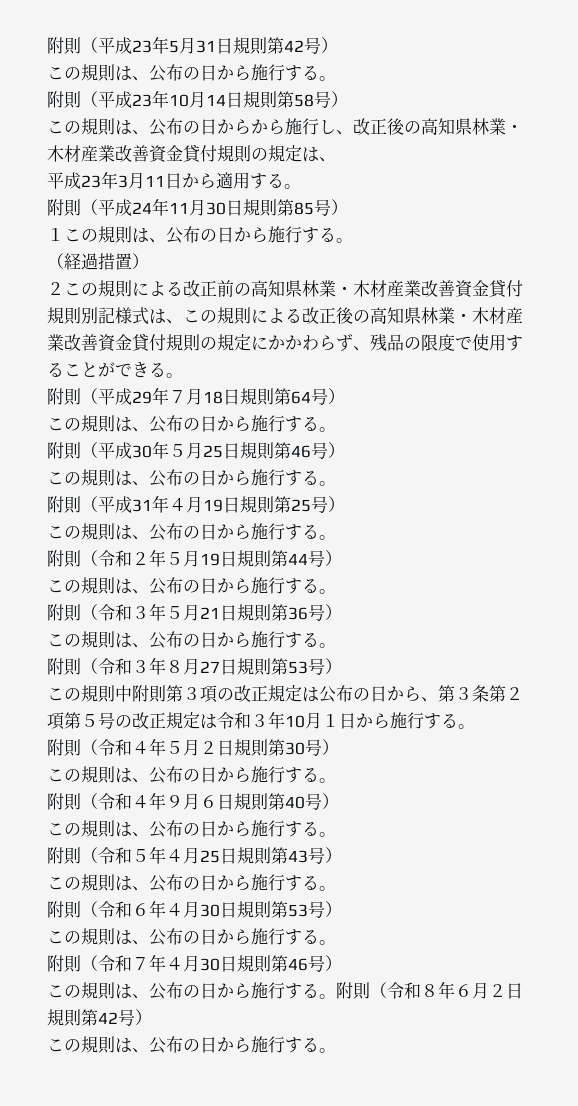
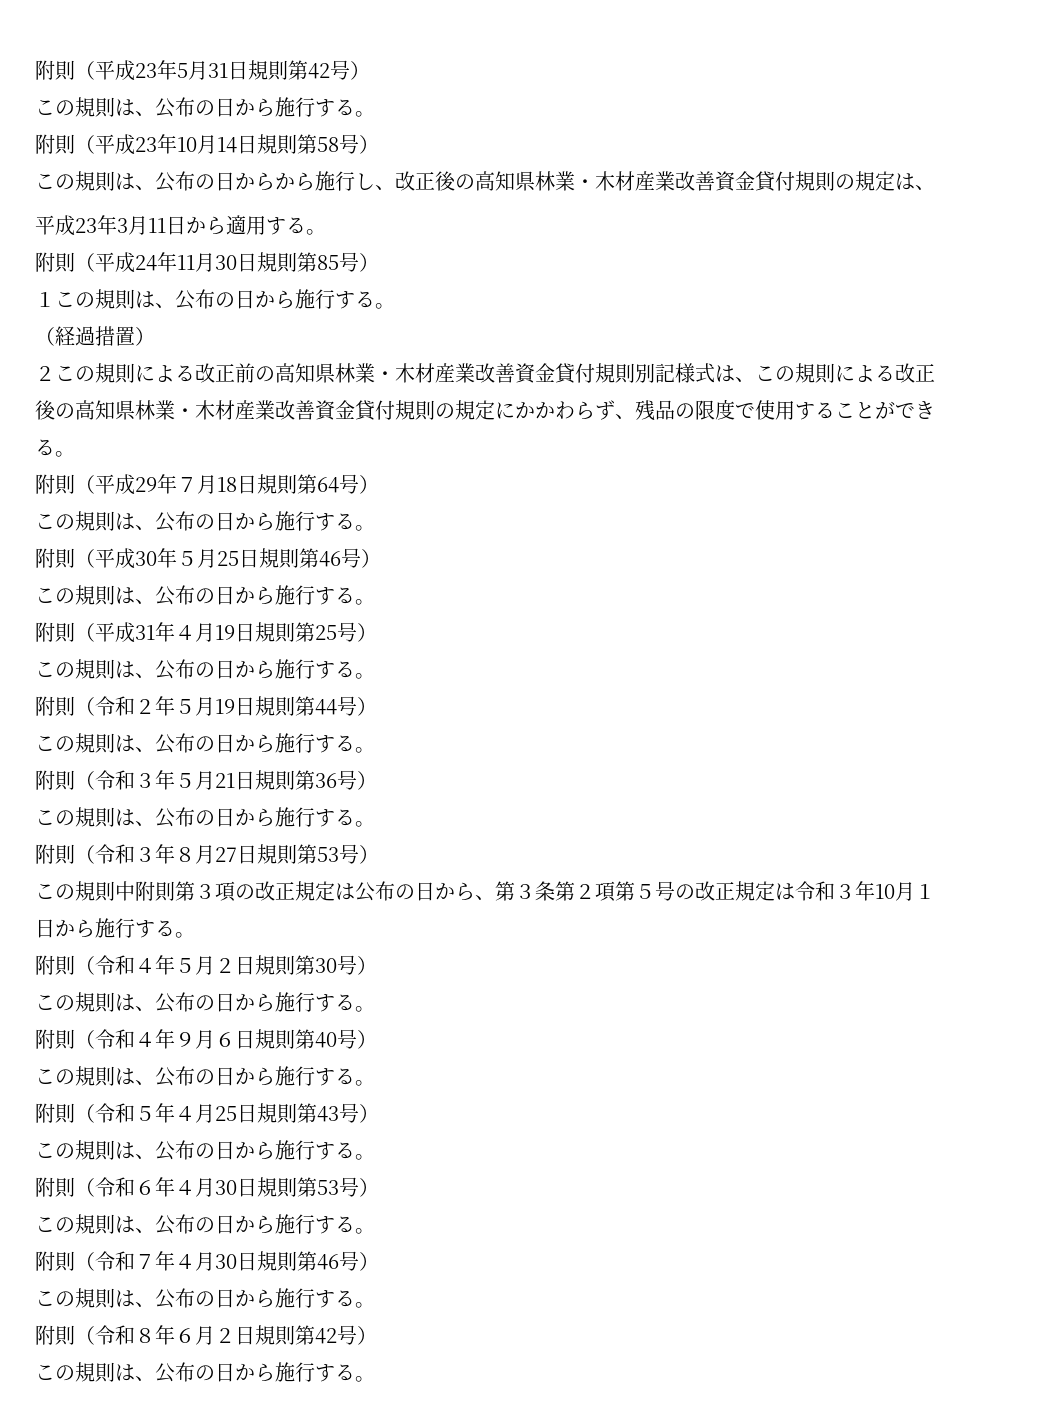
  附則（令和７年４月30日規則第46号）
- この規則は、公布の日から施行する。附則（令和８年６月２日規則第42号）
+ この規則は、公布の日から施行する。
+ 附則（令和８年６月２日規則第42号）

